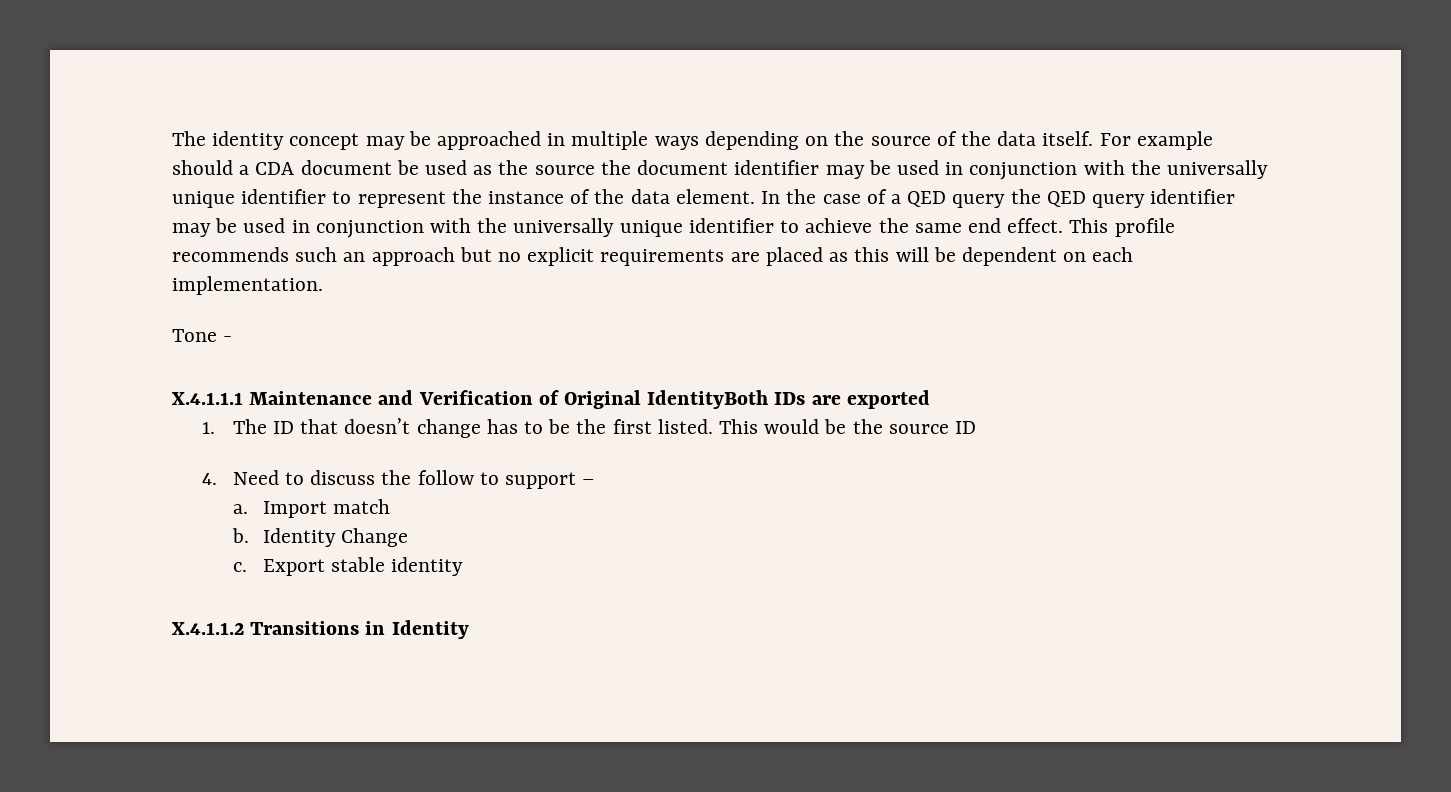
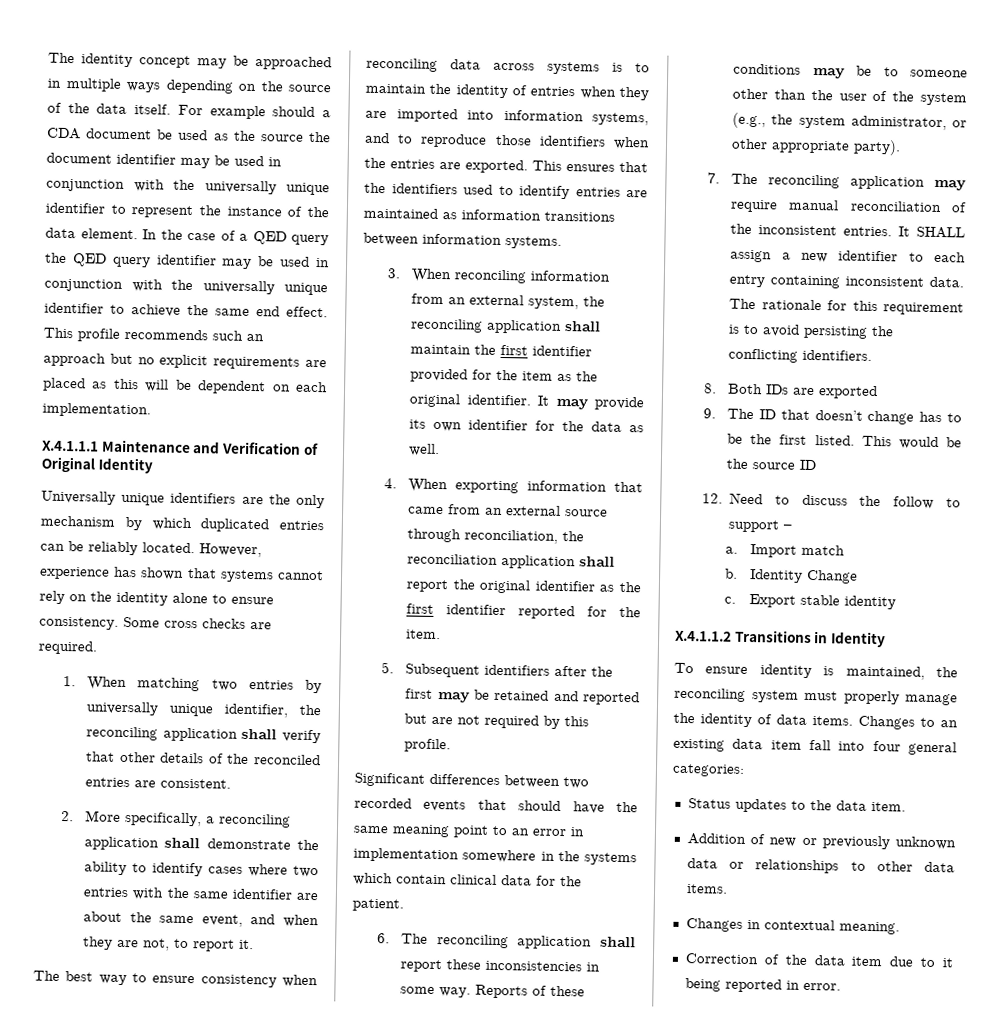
- Tone -
- X.4.1.1.1 Maintenance and Verification of Original IdentityBoth IDs are exported
+ X.4.1.1.1 Maintenance and Verification of Original Identity
+ Universally unique identifiers are the only mechanism by which duplicated entries can be reliably located. However, experience has shown that systems cannot rely on the identity alone to ensure consistency. Some cross checks are required.
+ 1. When matching two entries by universally unique identifier, the reconciling application shall verify that other details of the reconciled entries are consistent.
+ 2. More specifically, a reconciling application shall demonstrate the ability to identify cases where two entries with the same identifier are about the same event, and when they are not, to report it.
+ The best way to ensure consistency when reconciling data across systems is to maintain the identity of entries when they are imported into information systems, and to reproduce those identifiers when the entries are exported. This ensures that the identifiers used to identify entries are maintained as information transitions between information systems.
+ 3. When reconciling information from an external system, the reconciling application shall maintain the first identifier provided for the item as the original identifier. It may provide its own identifier for the data as well.
+ 4. When exporting information that came from an external source through reconciliation, the reconciliation application shall report the original identifier as the first identifier reported for the item.
+ 5. Subsequent identifiers after the first may be retained and reported but are not required by this profile.
+ Significant differences between two recorded events that should have the same meaning point to an error in implementation somewhere in the systems which contain clinical data for the patient.
+ 6. The reconciling application shall report these inconsistencies in some way. Reports of these conditions may be to someone other than the user of the system (e.g., the system administrator, or other appropriate party).
+ 7. The reconciling application may require manual reconciliation of the inconsistent entries. It SHALL assign a new identifier to each entry containing inconsistent data. The rationale for this requirement is to avoid persisting the conflicting identifiers.
+ 8. Both IDs are exported
- 1. The ID that doesn’t change has to be the first listed.
+ 9. The ID that doesn’t change has to be the first listed.
- 4. Need to discuss the follow to support –
+ 12. Need to discuss the follow to support –
+ To ensure identity is maintained, the reconciling system must properly manage the identity of data items. Changes to an existing data item fall into four general categories:
+ Status updates to the data item.
+ Addition of new or previously unknown data or relationships to other data items.
+ Changes in contextual meaning.
+ Correction of the data item due to it being reported in error.

